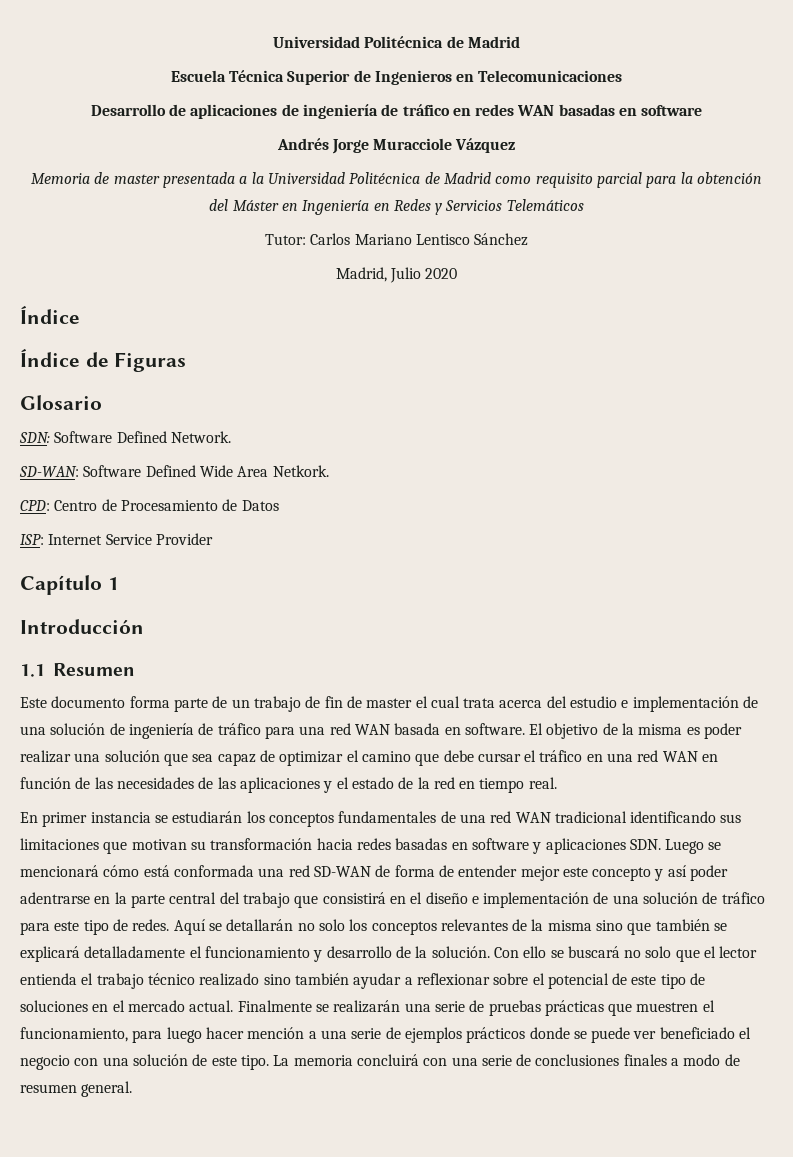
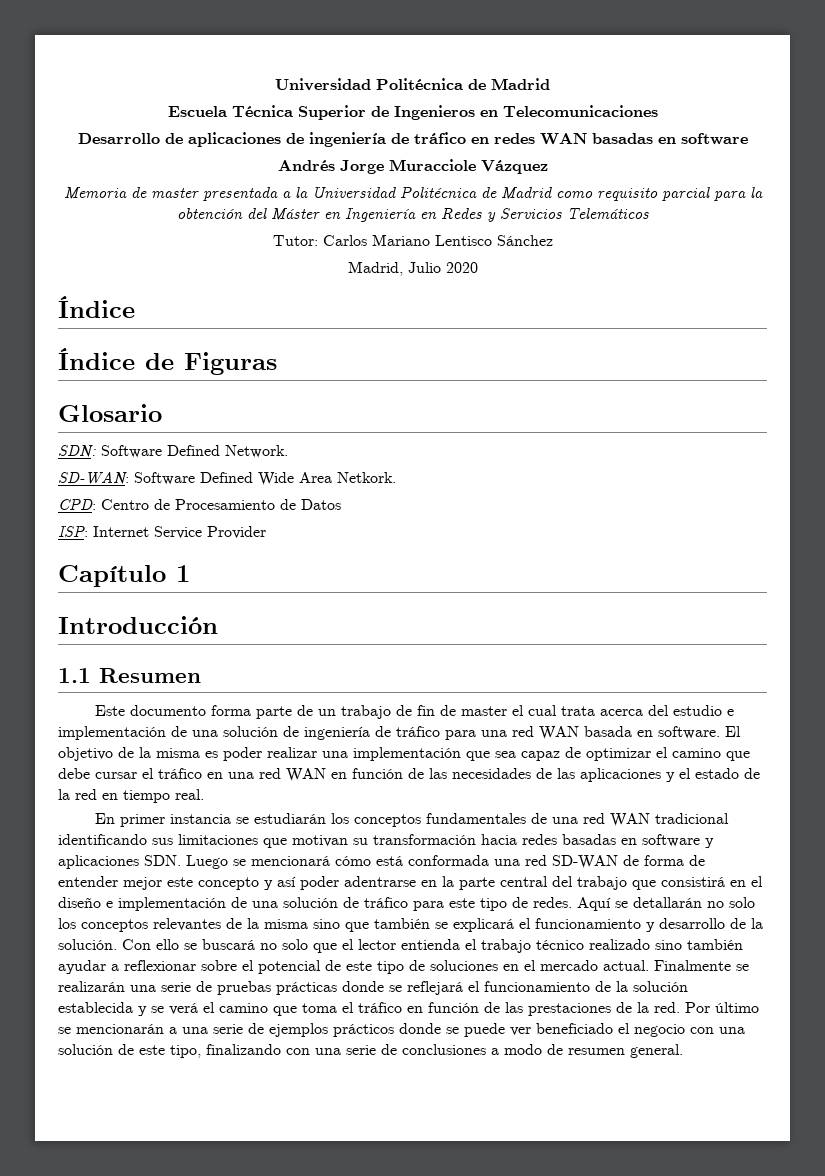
- El objetivo de la misma es poder realizar una solución que sea capaz de optimizar el camino que debe cursar el tráfico en una red WAN en función de las necesidades de las aplicaciones y el estado de la red en tiempo real.
+ El objetivo de la misma es poder realizar una implementación que sea capaz de optimizar el camino que debe cursar el tráfico en una red WAN en función de las necesidades de las aplicaciones y el estado de la red en tiempo real.
- Aquí se detallarán no solo los conceptos relevantes de la misma sino que también se explicará detalladamente el funcionamiento y desarrollo de la solución.
+ Aquí se detallarán no solo los conceptos relevantes de la misma sino que también se explicará el funcionamiento y desarrollo de la solución.
- Finalmente se realizarán una serie de pruebas prácticas que muestren el funcionamiento, para luego hacer mención a una serie de ejemplos prácticos donde se puede ver beneficiado el negocio con una solución de este tipo. La memoria concluirá con una serie de conclusiones finales a modo de resumen general.
+ Finalmente se realizarán una serie de pruebas prácticas donde se reflejará el funcionamiento de la solución establecida y se verá el camino que toma el tráfico en función de las prestaciones de la red. Por último se mencionarán a una serie de ejemplos prácticos donde se puede ver beneficiado el negocio con una solución de este tipo, finalizando con una serie de conclusiones a modo de resumen general.

